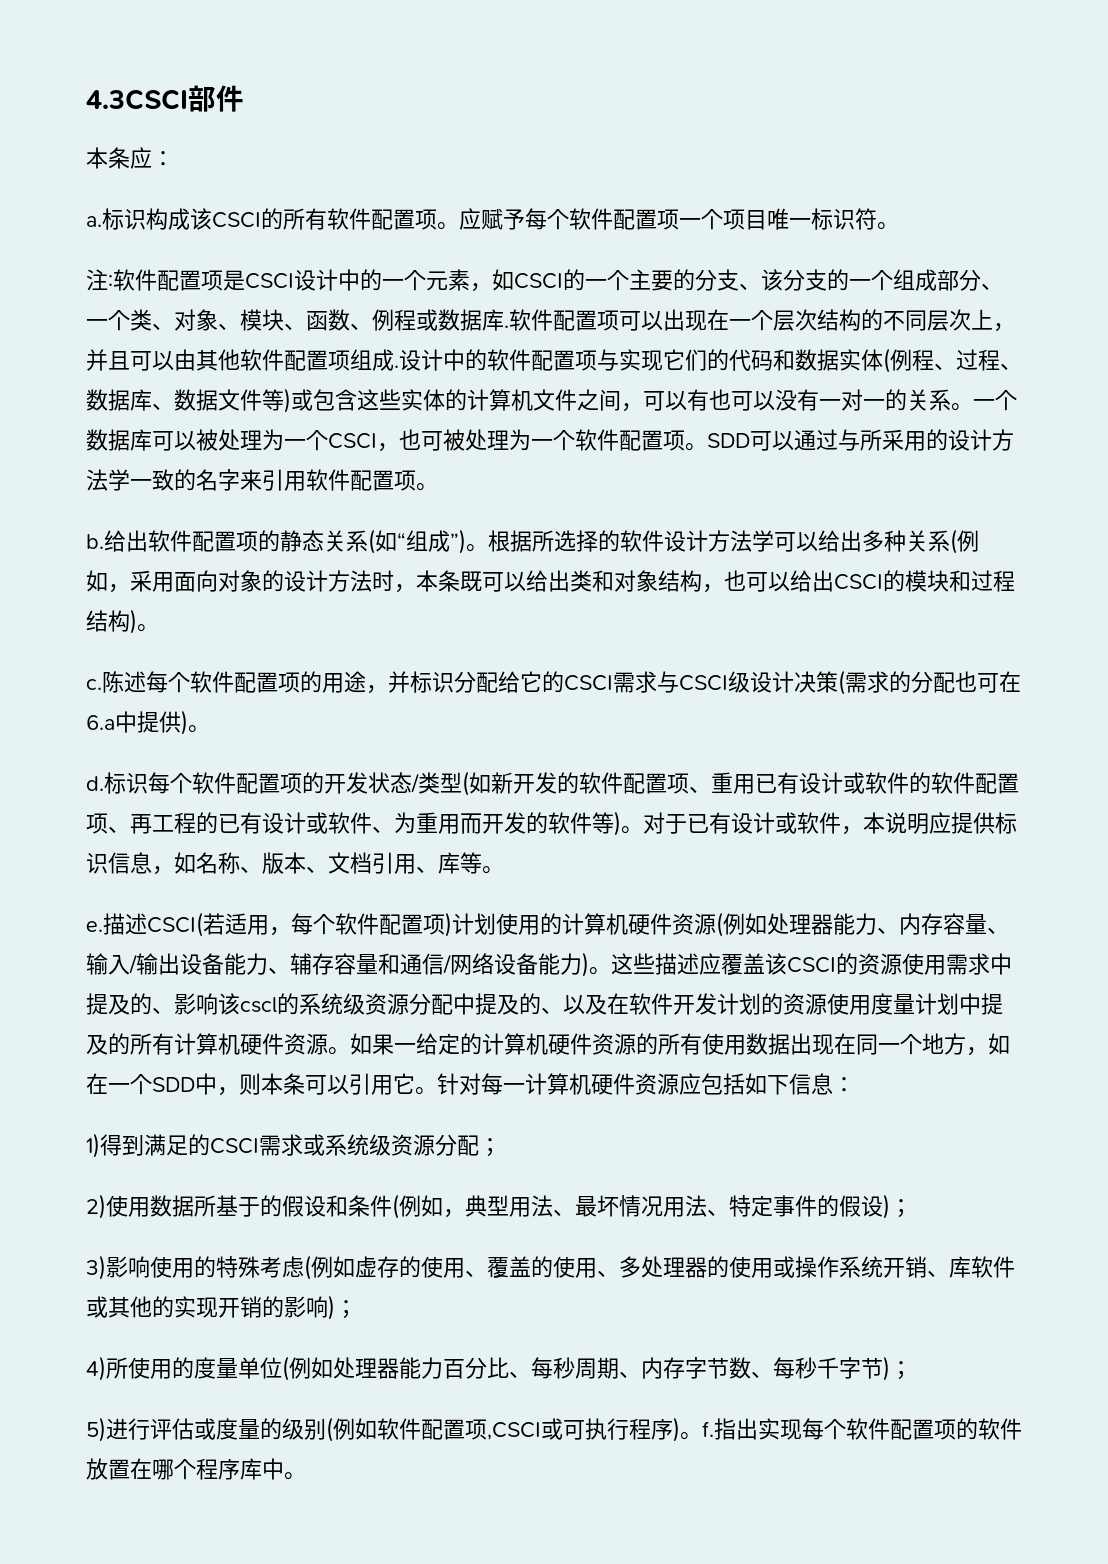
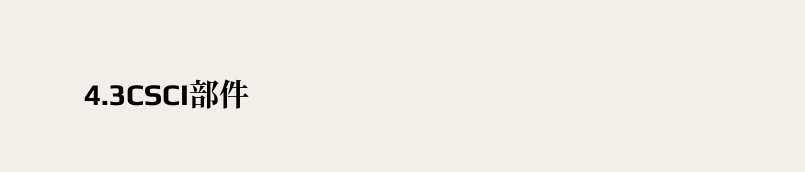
- 本条应：
- a.标识构成该CSCI的所有软件配置项。应赋予每个软件配置项一个项目唯一标识符。
- 注:软件配置项是CSCI设计中的一个元素，如CSCI的一个主要的分支、该分支的一个组成部分、一个类、对象、模块、函数、例程或数据库.软件配置项可以出现在一个层次结构的不同层次上，并且可以由其他软件配置项组成.设计中的软件配置项与实现它们的代码和数据实体(例程、过程、数据库、数据文件等)或包含这些实体的计算机文件之间，可以有也可以没有一对一的关系。一个数据库可以被处理为一个CSCI，也可被处理为一个软件配置项。SDD可以通过与所采用的设计方法学一致的名字来引用软件配置项。
- b.给出软件配置项的静态关系(如“组成”)。根据所选择的软件设计方法学可以给出多种关系(例如，采用面向对象的设计方法时，本条既可以给出类和对象结构，也可以给出CSCI的模块和过程结构)。
- c.陈述每个软件配置项的用途，并标识分配给它的CSCI需求与CSCI级设计决策(需求的分配也可在6.a中提供)。
- d.标识每个软件配置项的开发状态/类型(如新开发的软件配置项、重用已有设计或软件的软件配置项、再工程的已有设计或软件、为重用而开发的软件等)。对于已有设计或软件，本说明应提供标识信息，如名称、版本、文档引用、库等。
- e.描述CSCI(若适用，每个软件配置项)计划使用的计算机硬件资源(例如处理器能力、内存容量、输入/输出设备能力、辅存容量和通信/网络设备能力)。这些描述应覆盖该CSCI的资源使用需求中提及的、影响该cscl的系统级资源分配中提及的、以及在软件开发计划的资源使用度量计划中提及的所有计算机硬件资源。如果一给定的计算机硬件资源的所有使用数据出现在同一个地方，如在一个SDD中，则本条可以引用它。针对每一计算机硬件资源应包括如下信息：
- 1)得到满足的CSCI需求或系统级资源分配；
- 2)使用数据所基于的假设和条件(例如，典型用法、最坏情况用法、特定事件的假设)；
- 3)影响使用的特殊考虑(例如虚存的使用、覆盖的使用、多处理器的使用或操作系统开销、库软件或其他的实现开销的影响)；
- 4)所使用的度量单位(例如处理器能力百分比、每秒周期、内存字节数、每秒千字节)；
- 5)进行评估或度量的级别(例如软件配置项,CSCI或可执行程序)。f.指出实现每个软件配置项的软件放置在哪个程序库中。

